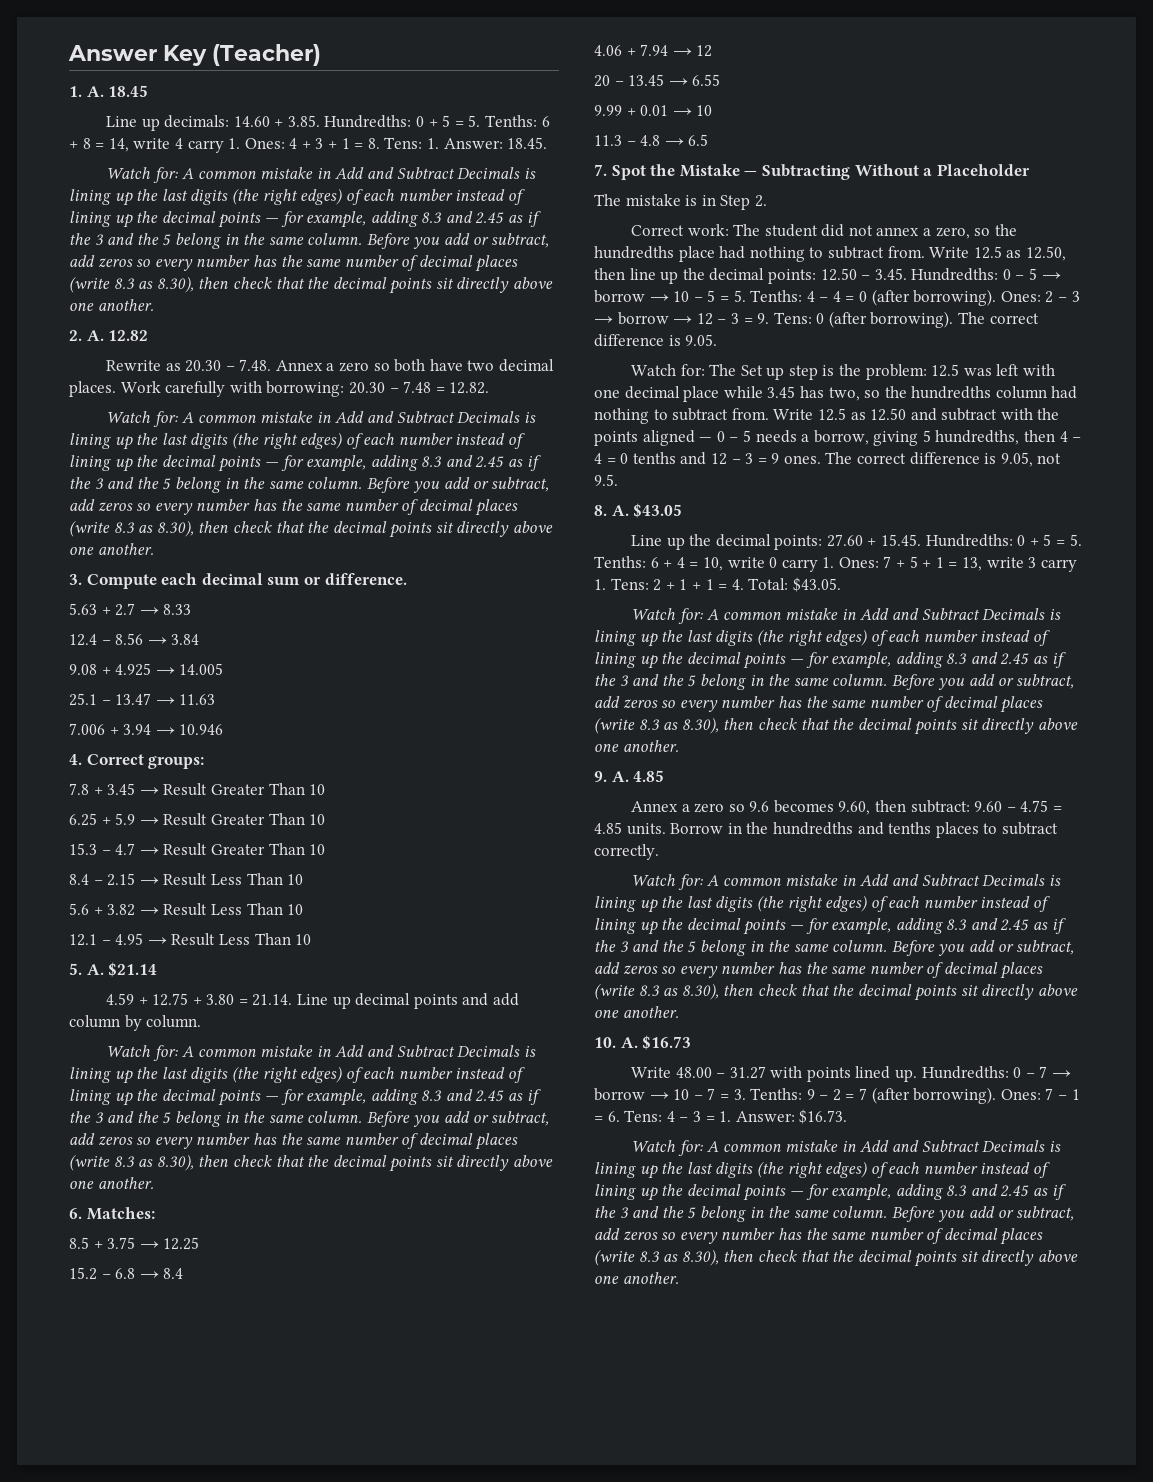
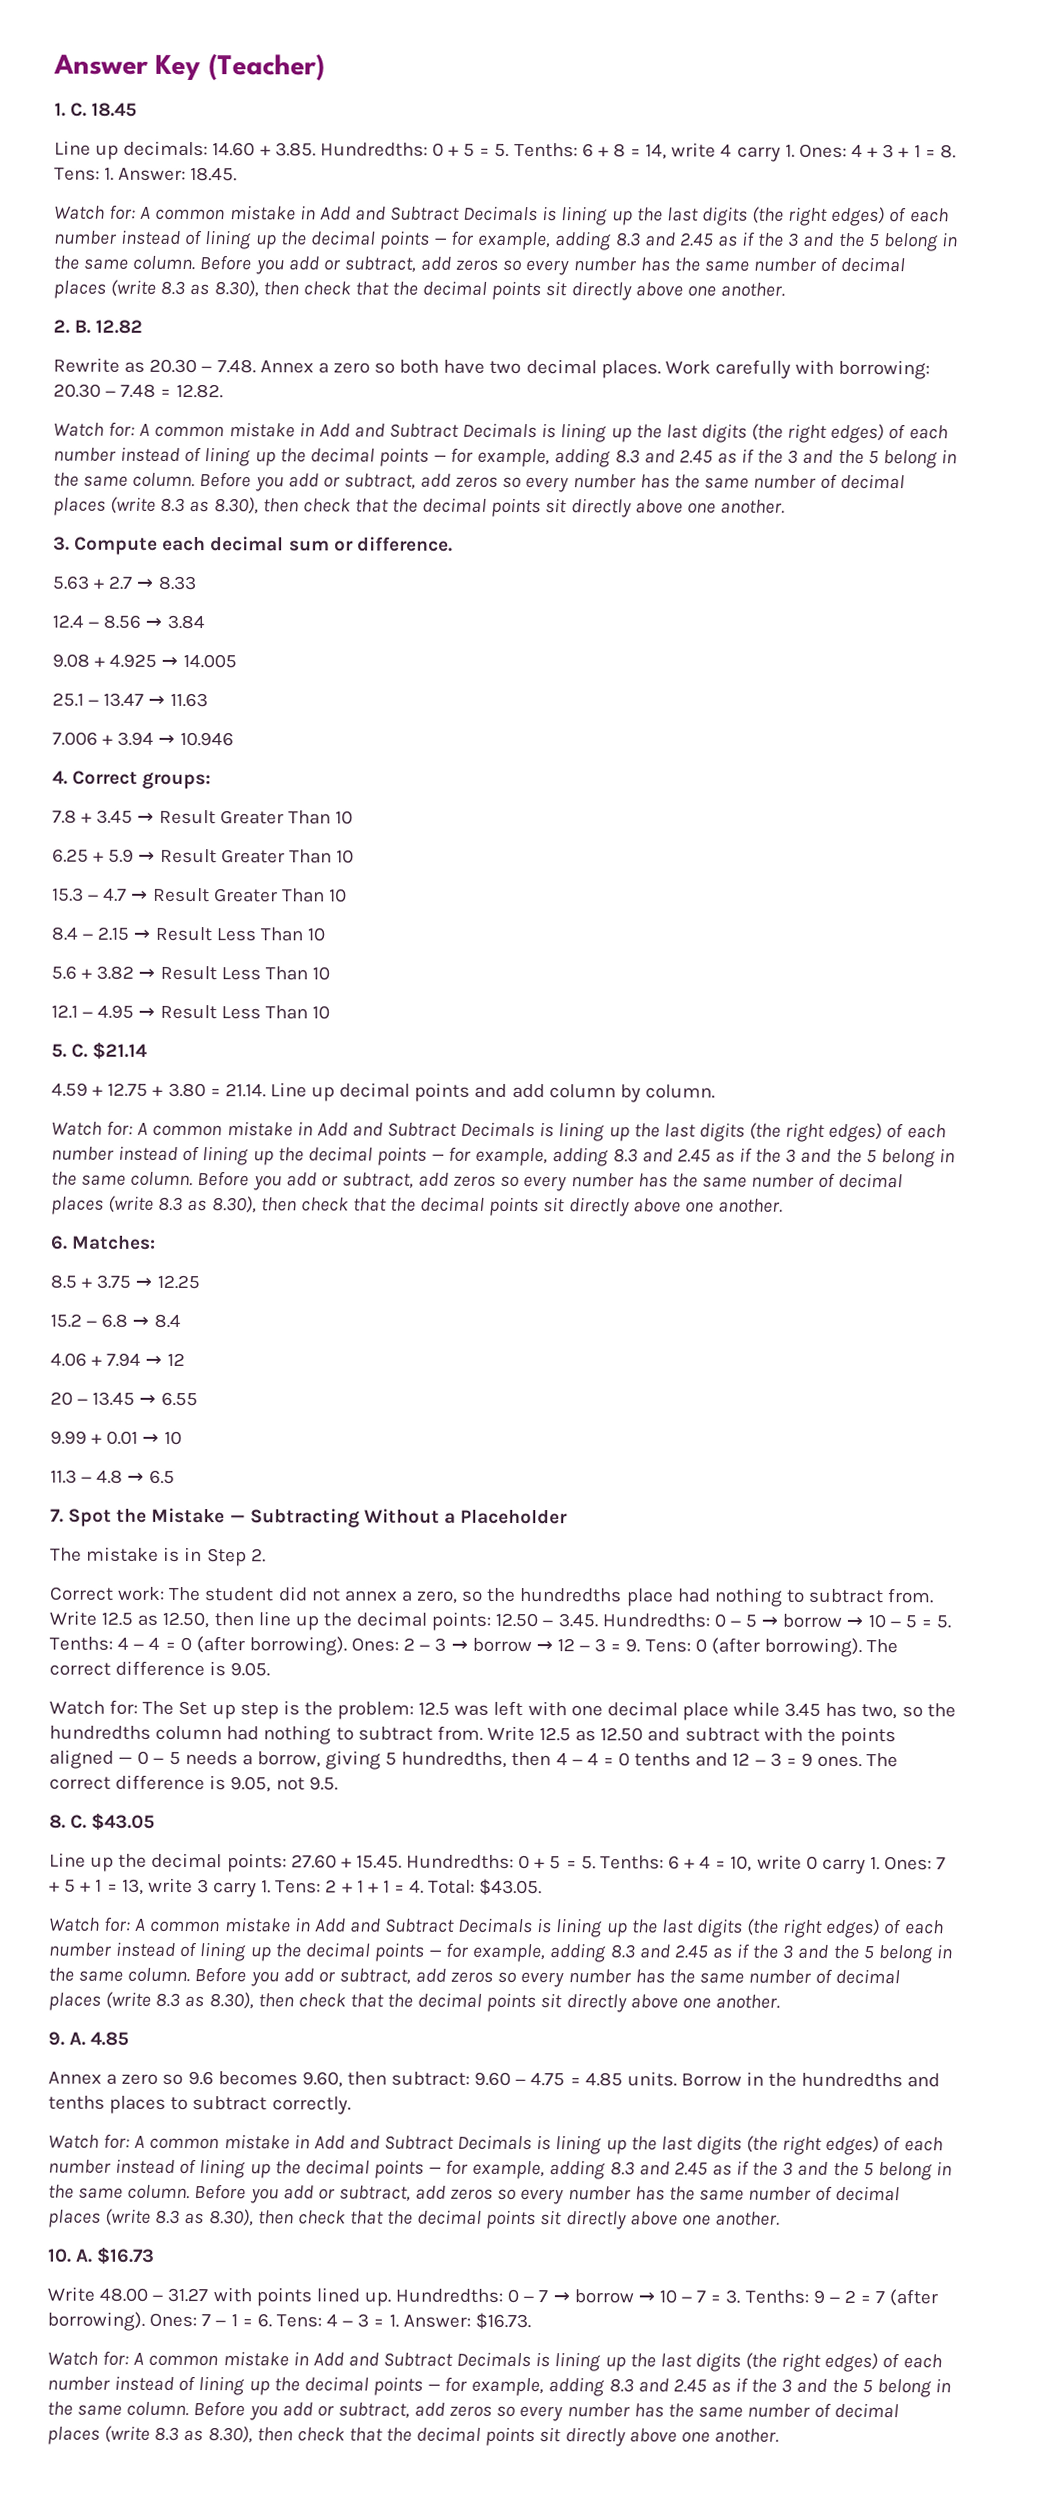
- 1. A. 18.45
+ 1. C. 18.45
- 2. A. 12.82
+ 2. B. 12.82
- 5. A. $21.14
+ 5. C. $21.14
- 8. A. $43.05
+ 8. C. $43.05

